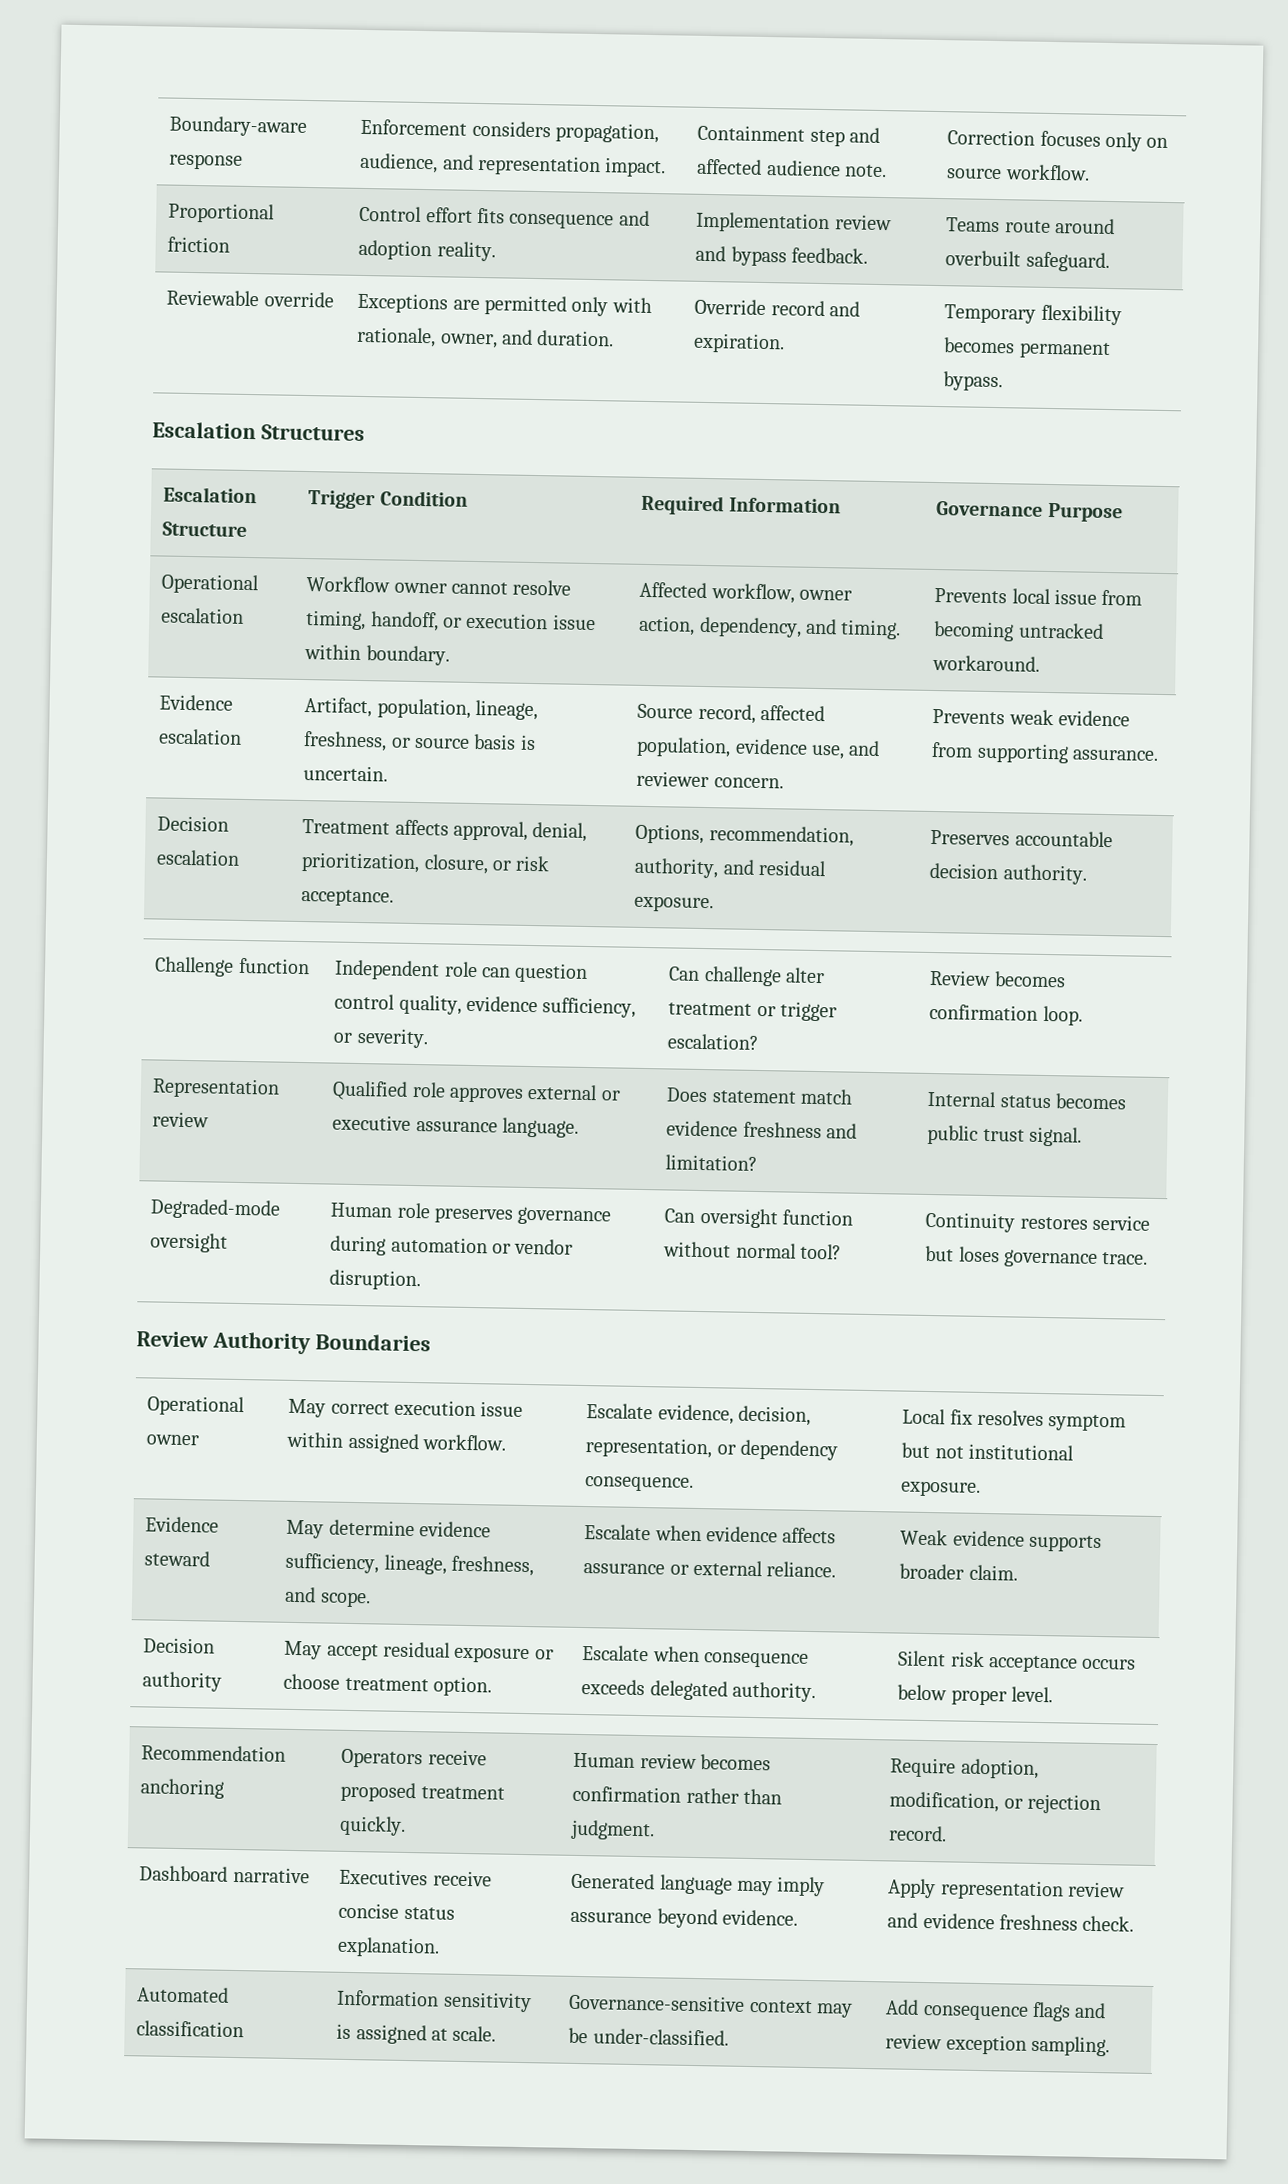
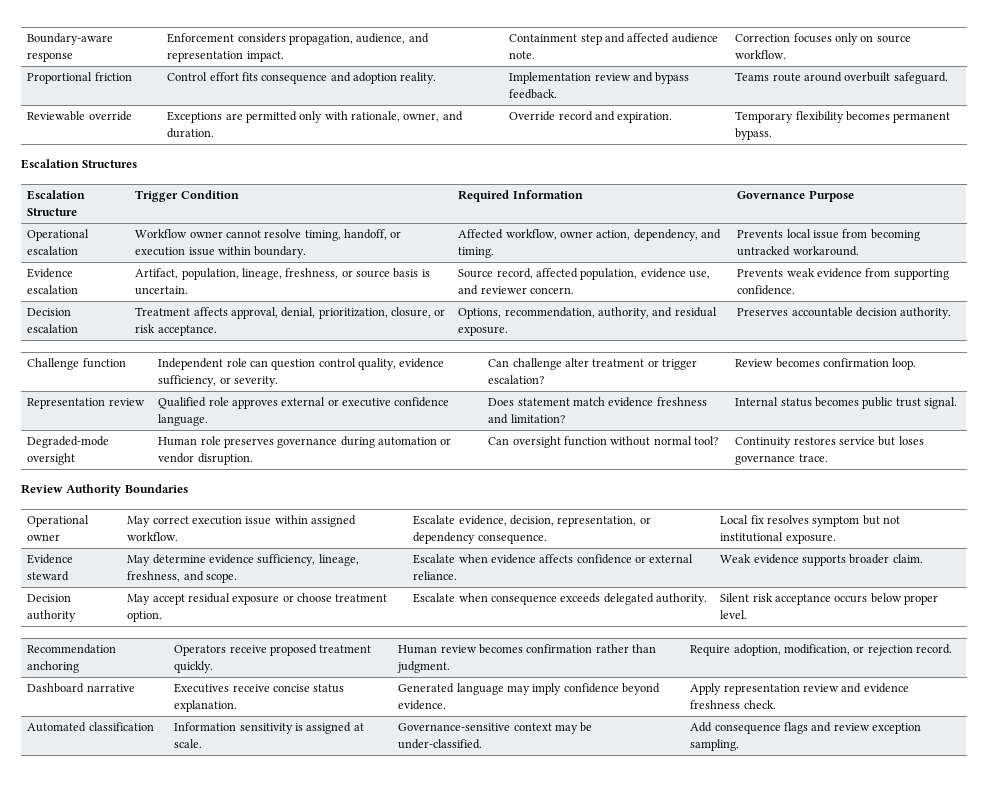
- Evidence escalation | Artifact, population, lineage, freshness, or source basis is uncertain. | Source record, affected population, evidence use, and reviewer concern. | Prevents weak evidence from supporting assurance.
+ Evidence escalation | Artifact, population, lineage, freshness, or source basis is uncertain. | Source record, affected population, evidence use, and reviewer concern. | Prevents weak evidence from supporting confidence.
- Representation review | Qualified role approves external or executive assurance language. | Does statement match evidence freshness and limitation? | Internal status becomes public trust signal.
+ Representation review | Qualified role approves external or executive confidence language. | Does statement match evidence freshness and limitation? | Internal status becomes public trust signal.
- Evidence steward | May determine evidence sufficiency, lineage, freshness, and scope. | Escalate when evidence affects assurance or external reliance. | Weak evidence supports broader claim.
+ Evidence steward | May determine evidence sufficiency, lineage, freshness, and scope. | Escalate when evidence affects confidence or external reliance. | Weak evidence supports broader claim.
- Dashboard narrative | Executives receive concise status explanation. | Generated language may imply assurance beyond evidence. | Apply representation review and evidence freshness check.
+ Dashboard narrative | Executives receive concise status explanation. | Generated language may imply confidence beyond evidence. | Apply representation review and evidence freshness check.

